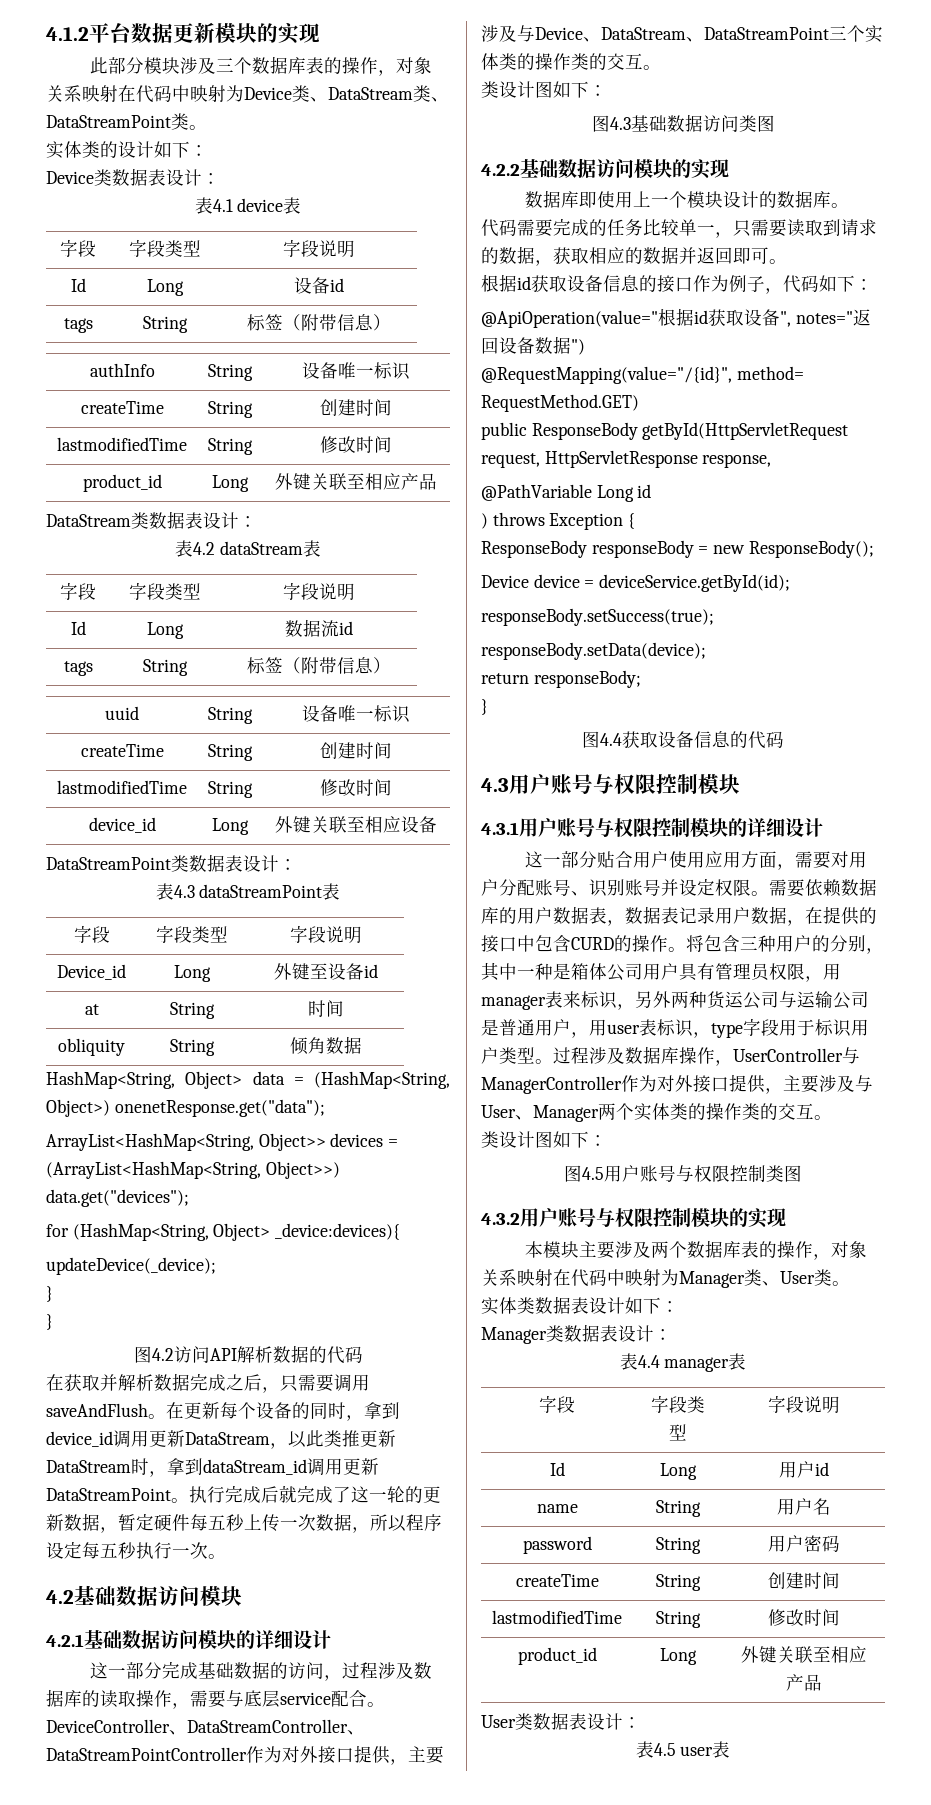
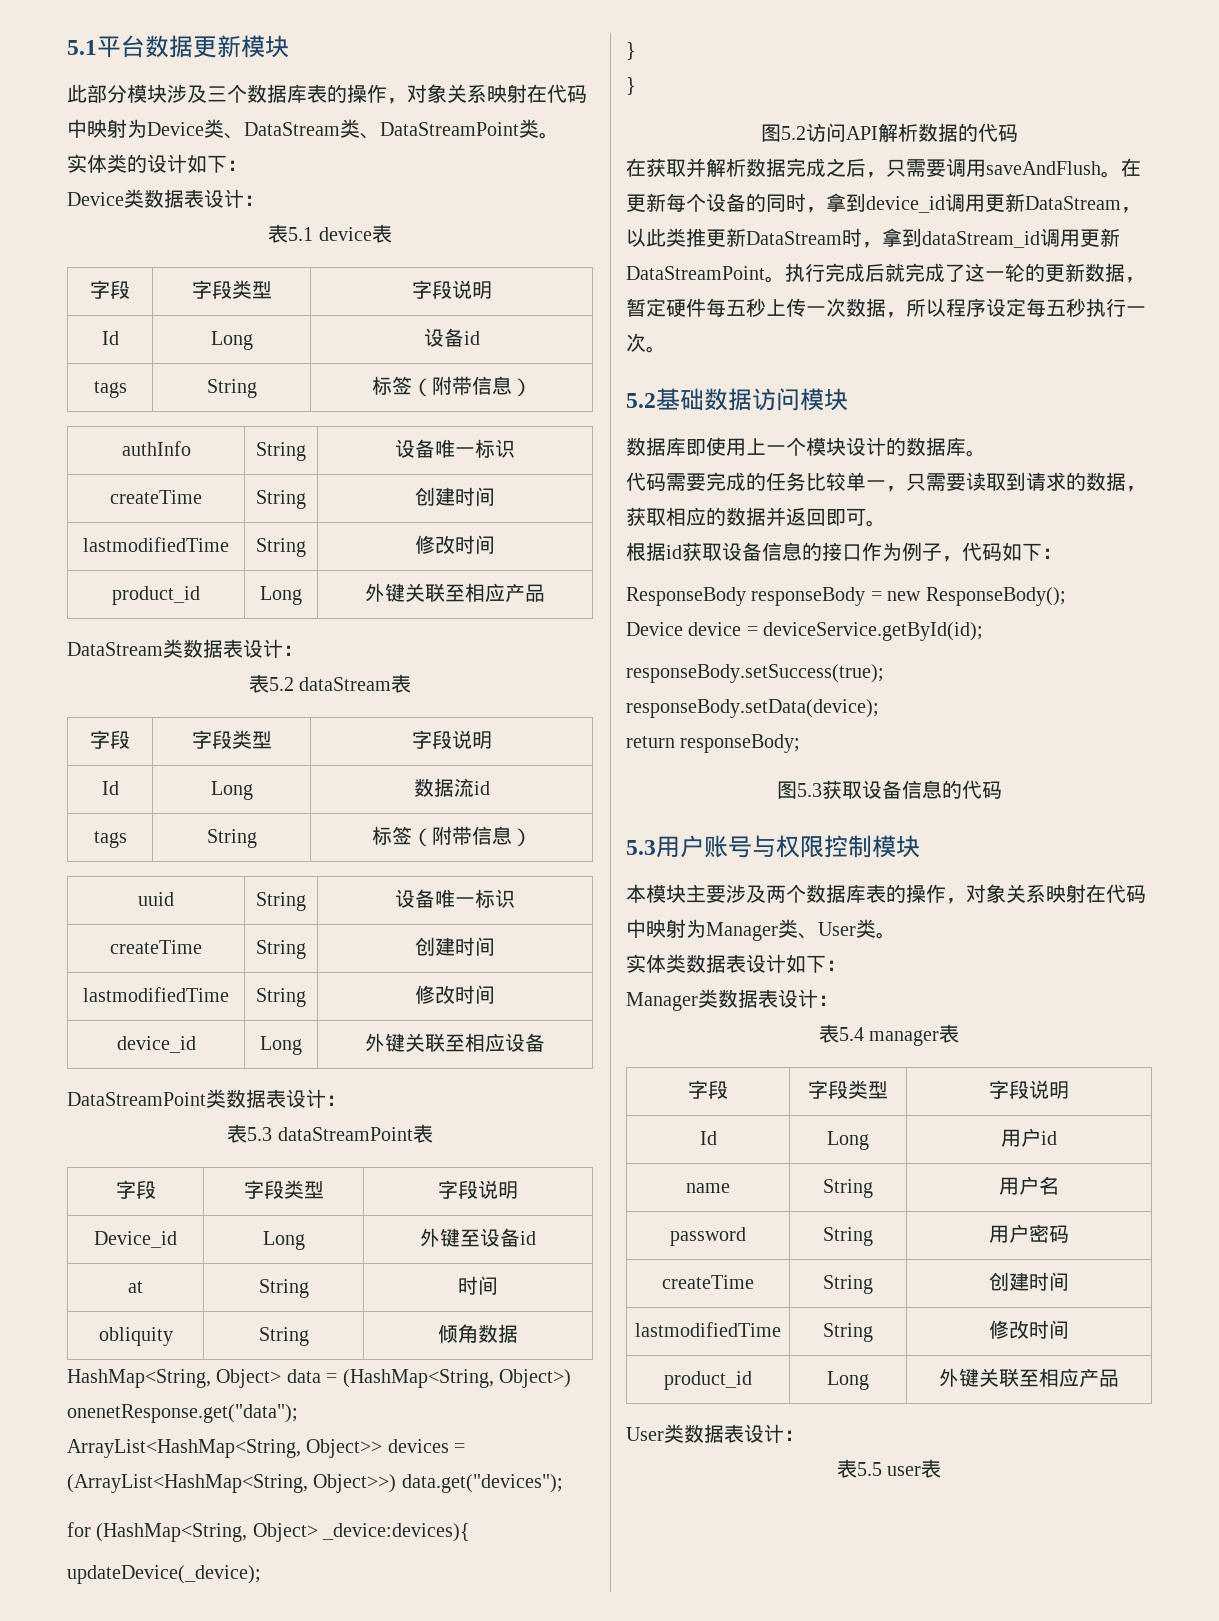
- 4.1.2平台数据更新模块的实现
+ 5.1平台数据更新模块
- 表4.1 device表
+ 表5.1 device表
- 表4.2 dataStream表
+ 表5.2 dataStream表
- 表4.3 dataStreamPoint表
+ 表5.3 dataStreamPoint表
- 图4.2访问API解析数据的代码
+ 图5.2访问API解析数据的代码
- 4.2基础数据访问模块
- 4.2.1基础数据访问模块的详细设计
- 这一部分完成基础数据的访问，过程涉及数据库的读取操作，需要与底层service配合。DeviceController、DataStreamController、DataStreamPointController作为对外接口提供，主要涉及与Device、DataStream、DataStreamPoint三个实体类的操作类的交互。
- 类设计图如下：
- 图4.3基础数据访问类图
- 4.2.2基础数据访问模块的实现
+ 5.2基础数据访问模块
- @ApiOperation(value="根据id获取设备", notes="返回设备数据")
- @RequestMapping(value="/{id}", method= RequestMethod.GET)
- public ResponseBody getById(HttpServletRequest request, HttpServletResponse response,
- @PathVariable Long id
- ) throws Exception {
  return responseBody;
- }
- 图4.4获取设备信息的代码
+ 图5.3获取设备信息的代码
- 4.3用户账号与权限控制模块
- 4.3.1用户账号与权限控制模块的详细设计
- 这一部分贴合用户使用应用方面，需要对用户分配账号、识别账号并设定权限。需要依赖数据库的用户数据表，数据表记录用户数据，在提供的接口中包含CURD的操作。将包含三种用户的分别，其中一种是箱体公司用户具有管理员权限，用manager表来标识，另外两种货运公司与运输公司是普通用户，用user表标识，type字段用于标识用户类型。过程涉及数据库操作，UserController与ManagerController作为对外接口提供，主要涉及与User、Manager两个实体类的操作类的交互。
- 类设计图如下：
- 图4.5用户账号与权限控制类图
- 4.3.2用户账号与权限控制模块的实现
+ 5.3用户账号与权限控制模块
- 表4.4 manager表
+ 表5.4 manager表
- 表4.5 user表
+ 表5.5 user表

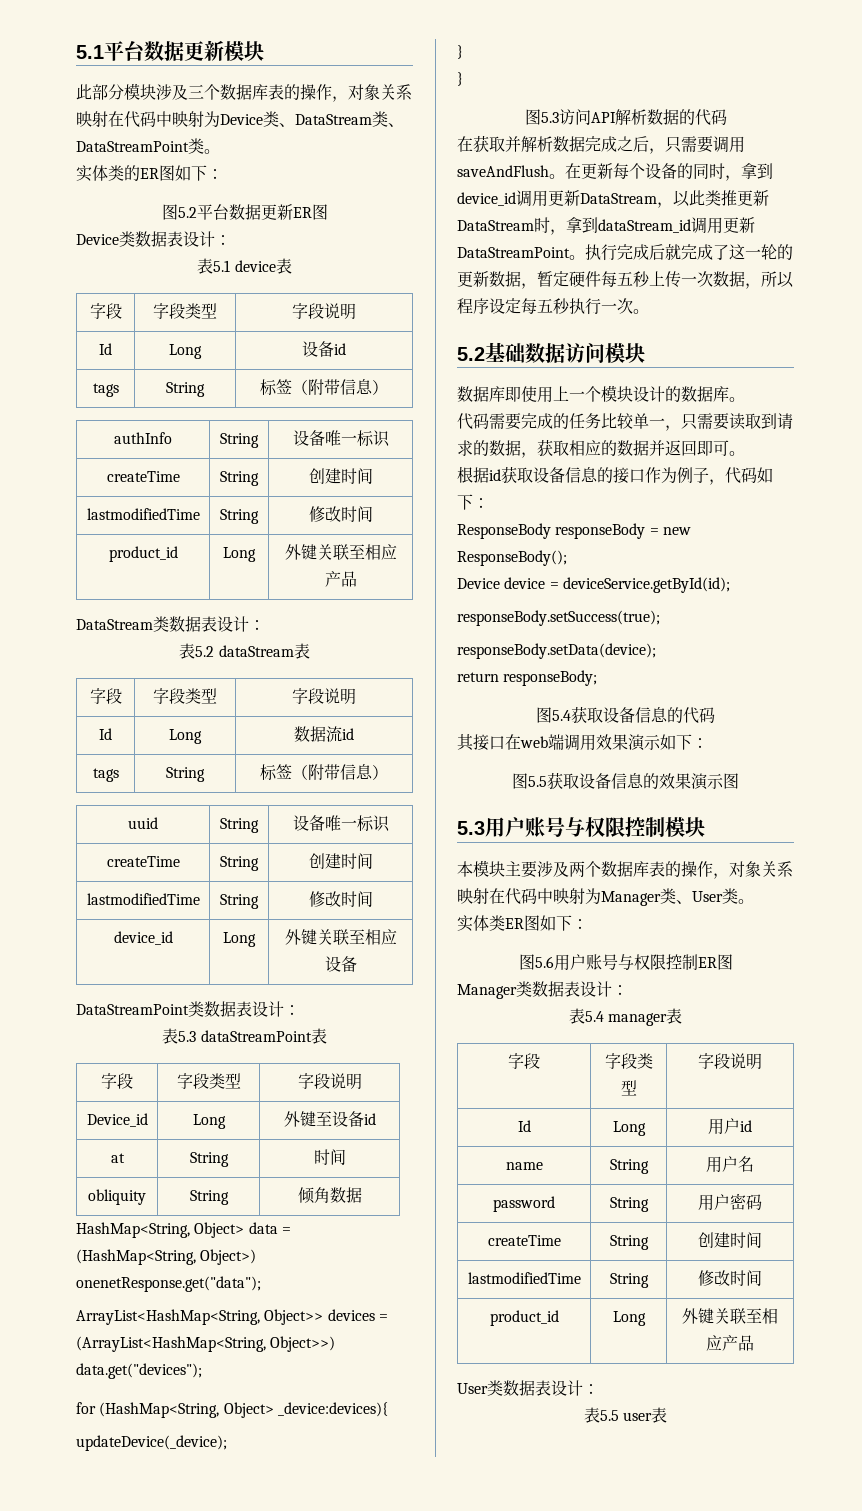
- 实体类的设计如下：
+ 实体类的ER图如下：
+ 图5.2平台数据更新ER图
- 图5.2访问API解析数据的代码
+ 图5.3访问API解析数据的代码
- 图5.3获取设备信息的代码
+ 图5.4获取设备信息的代码
+ 其接口在web端调用效果演示如下：
+ 图5.5获取设备信息的效果演示图
- 实体类数据表设计如下：
+ 实体类ER图如下：
+ 图5.6用户账号与权限控制ER图

